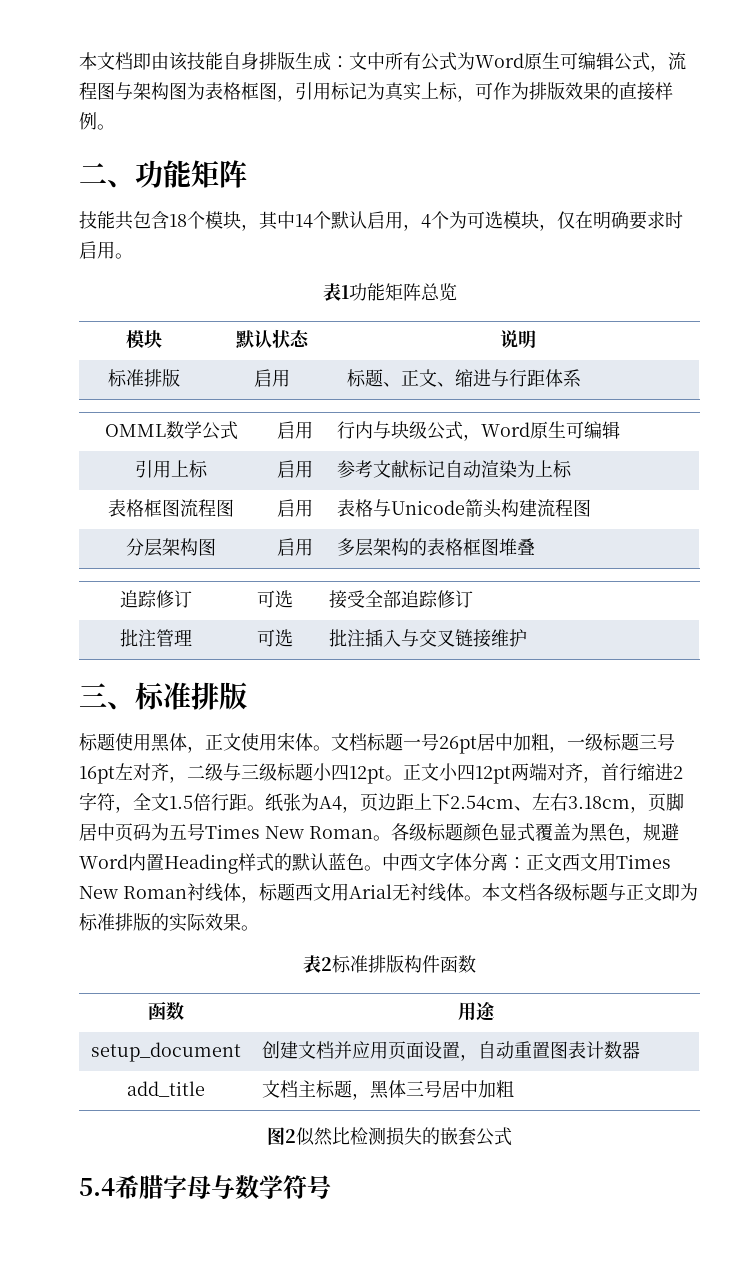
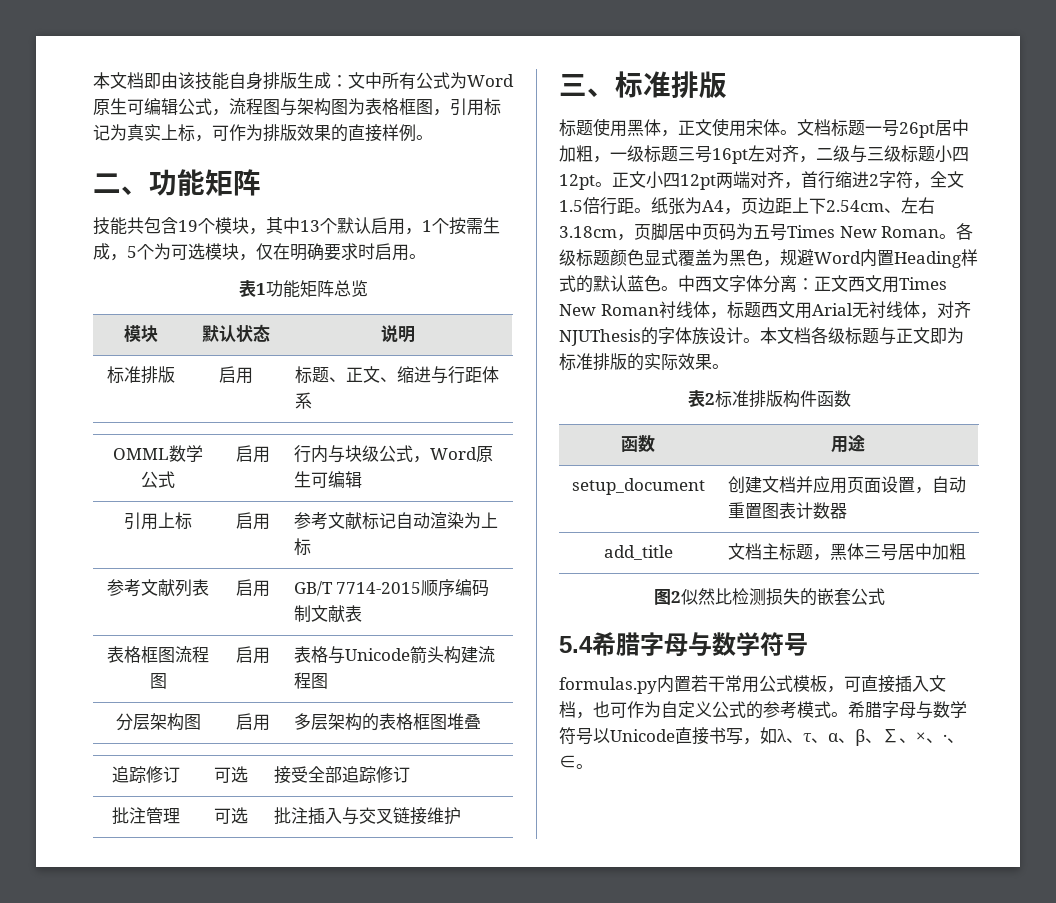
- 技能共包含18个模块，其中14个默认启用，4个为可选模块，仅在明确要求时启用。
+ 技能共包含19个模块，其中13个默认启用，1个按需生成，5个为可选模块，仅在明确要求时启用。
+ 参考文献列表 | 启用 | GB/T 7714-2015顺序编码制文献表
- 中西文字体分离：正文西文用Times New Roman衬线体，标题西文用Arial无衬线体。
+ 中西文字体分离：正文西文用Times New Roman衬线体，标题西文用Arial无衬线体，对齐NJUThesis的字体族设计。
+ formulas.py内置若干常用公式模板，可直接插入文档，也可作为自定义公式的参考模式。希腊字母与数学符号以Unicode直接书写，如λ、τ、α、β、∑、×、·、∈。

